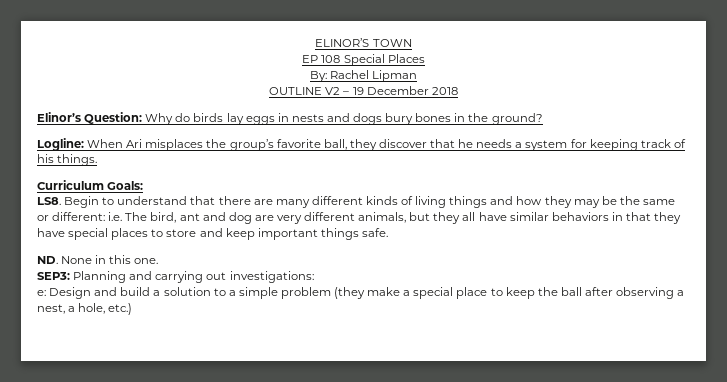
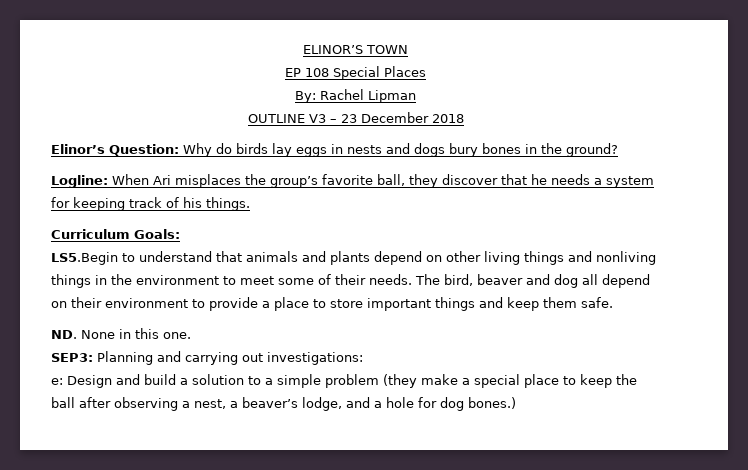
- OUTLINE V2 – 19 December 2018
+ OUTLINE V3 – 23 December 2018
- LS8. Begin to understand that there are many different kinds of living things and how they may be the same or different: i.e. The bird, ant and dog are very different animals, but they all have similar behaviors in that they have special places to store and keep important things safe.
+ LS5.Begin to understand that animals and plants depend on other living things and nonliving things in the environment to meet some of their needs. The bird, beaver and dog all depend on their environment to provide a place to store important things and keep them safe.
- e: Design and build a solution to a simple problem (they make a special place to keep the ball after observing a nest, a hole, etc.)
+ e: Design and build a solution to a simple problem (they make a special place to keep the ball after observing a nest, a beaver’s lodge, and a hole for dog bones.)

